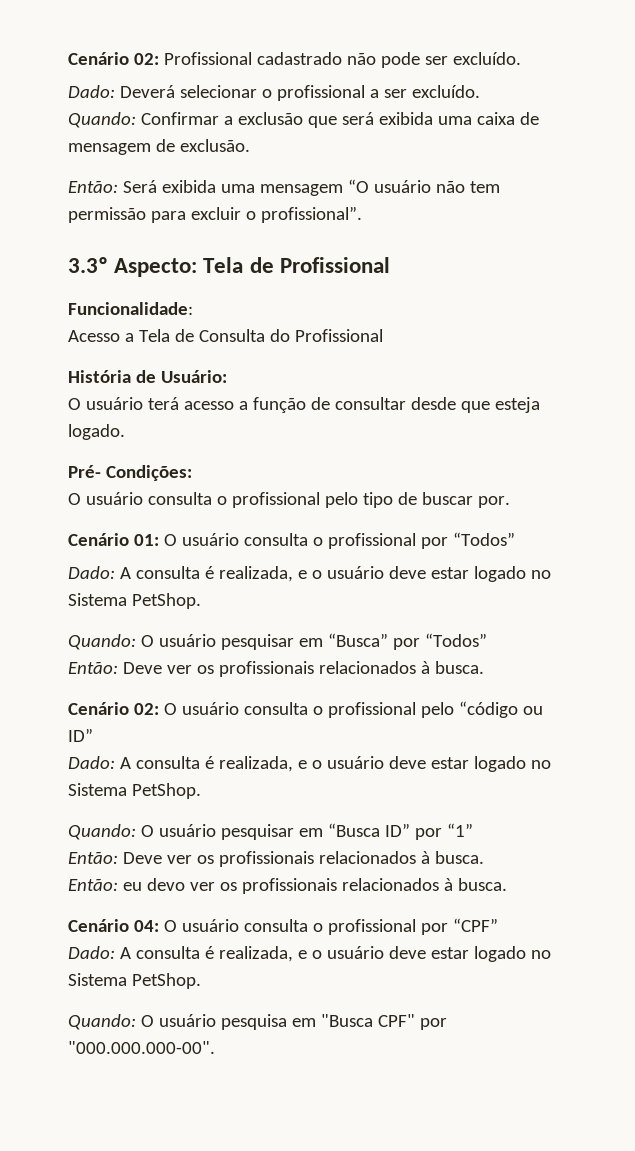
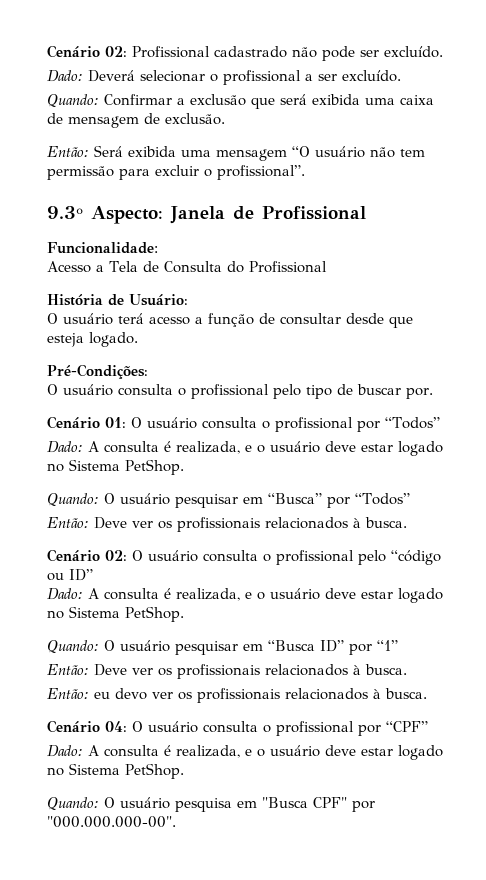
- 3.3º Aspecto: Tela de Profissional
+ 9.3º Aspecto: Janela de Profissional
- Pré- Condições:
+ Pré-Condições:

